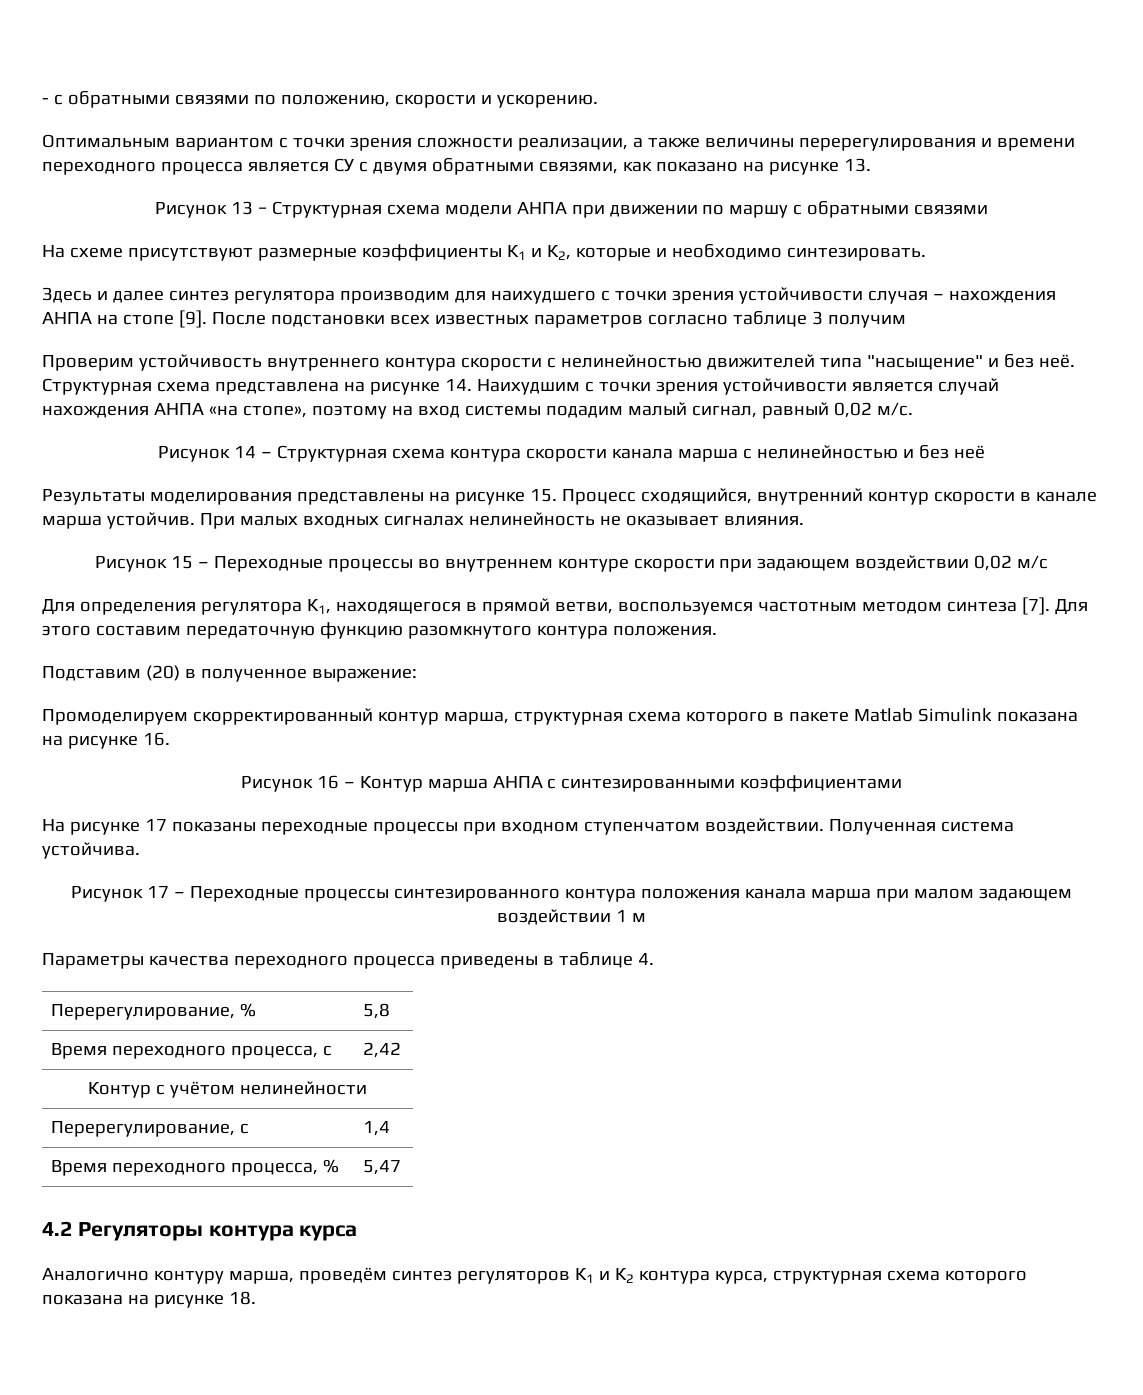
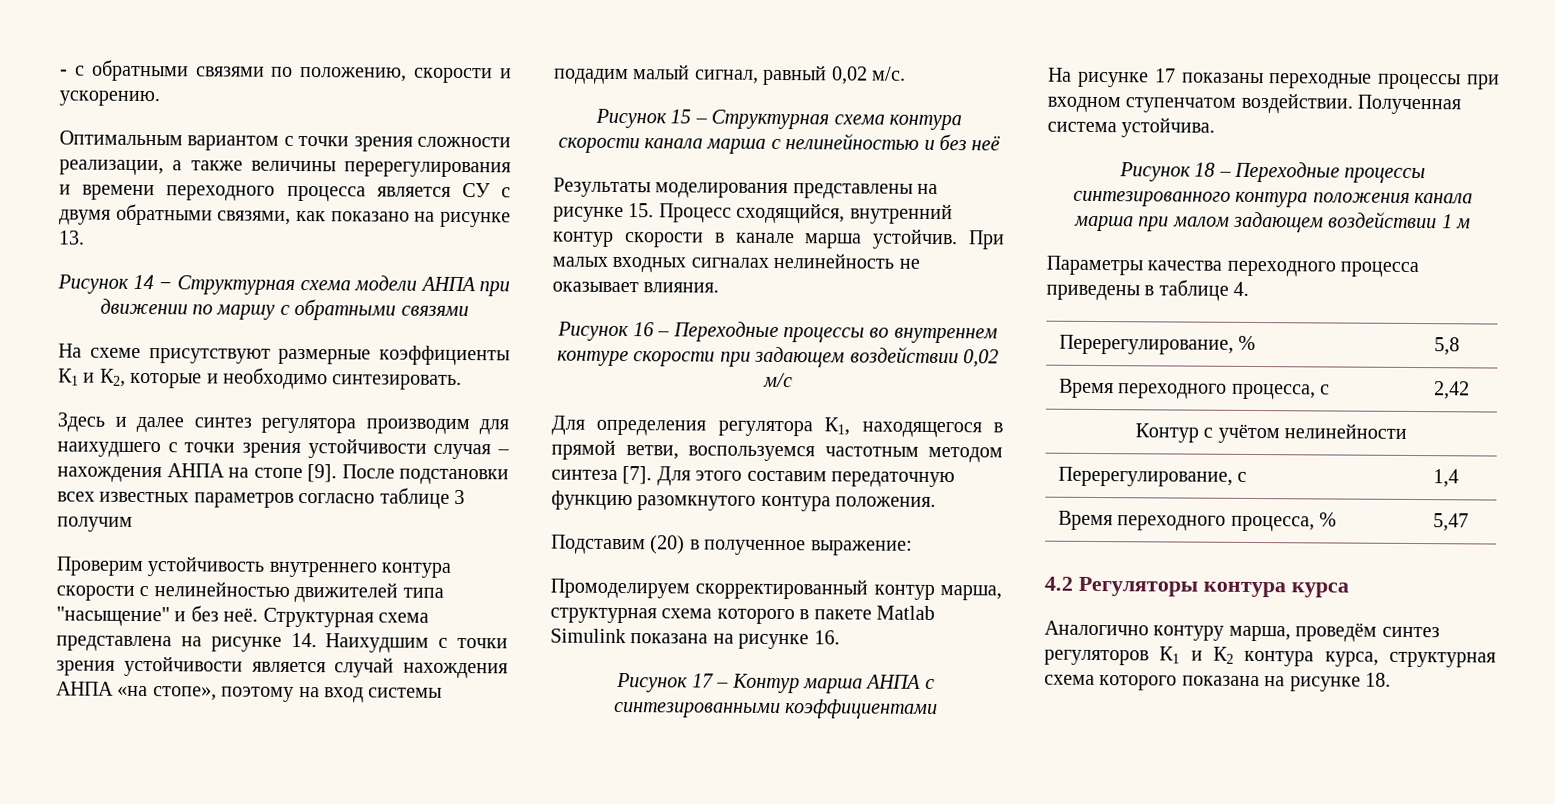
- Рисунок 13 − Структурная схема модели АНПА при движении по маршу с обратными связями
+ Рисунок 14 − Структурная схема модели АНПА при движении по маршу с обратными связями
- Рисунок 14 – Структурная схема контура скорости канала марша с нелинейностью и без неё
+ Рисунок 15 – Структурная схема контура скорости канала марша с нелинейностью и без неё
- Рисунок 15 – Переходные процессы во внутреннем контуре скорости при задающем воздействии 0,02 м/с
+ Рисунок 16 – Переходные процессы во внутреннем контуре скорости при задающем воздействии 0,02 м/с
- Рисунок 16 – Контур марша АНПА с синтезированными коэффициентами
+ Рисунок 17 – Контур марша АНПА с синтезированными коэффициентами
- Рисунок 17 – Переходные процессы синтезированного контура положения канала марша при малом задающем воздействии 1 м
+ Рисунок 18 – Переходные процессы синтезированного контура положения канала марша при малом задающем воздействии 1 м

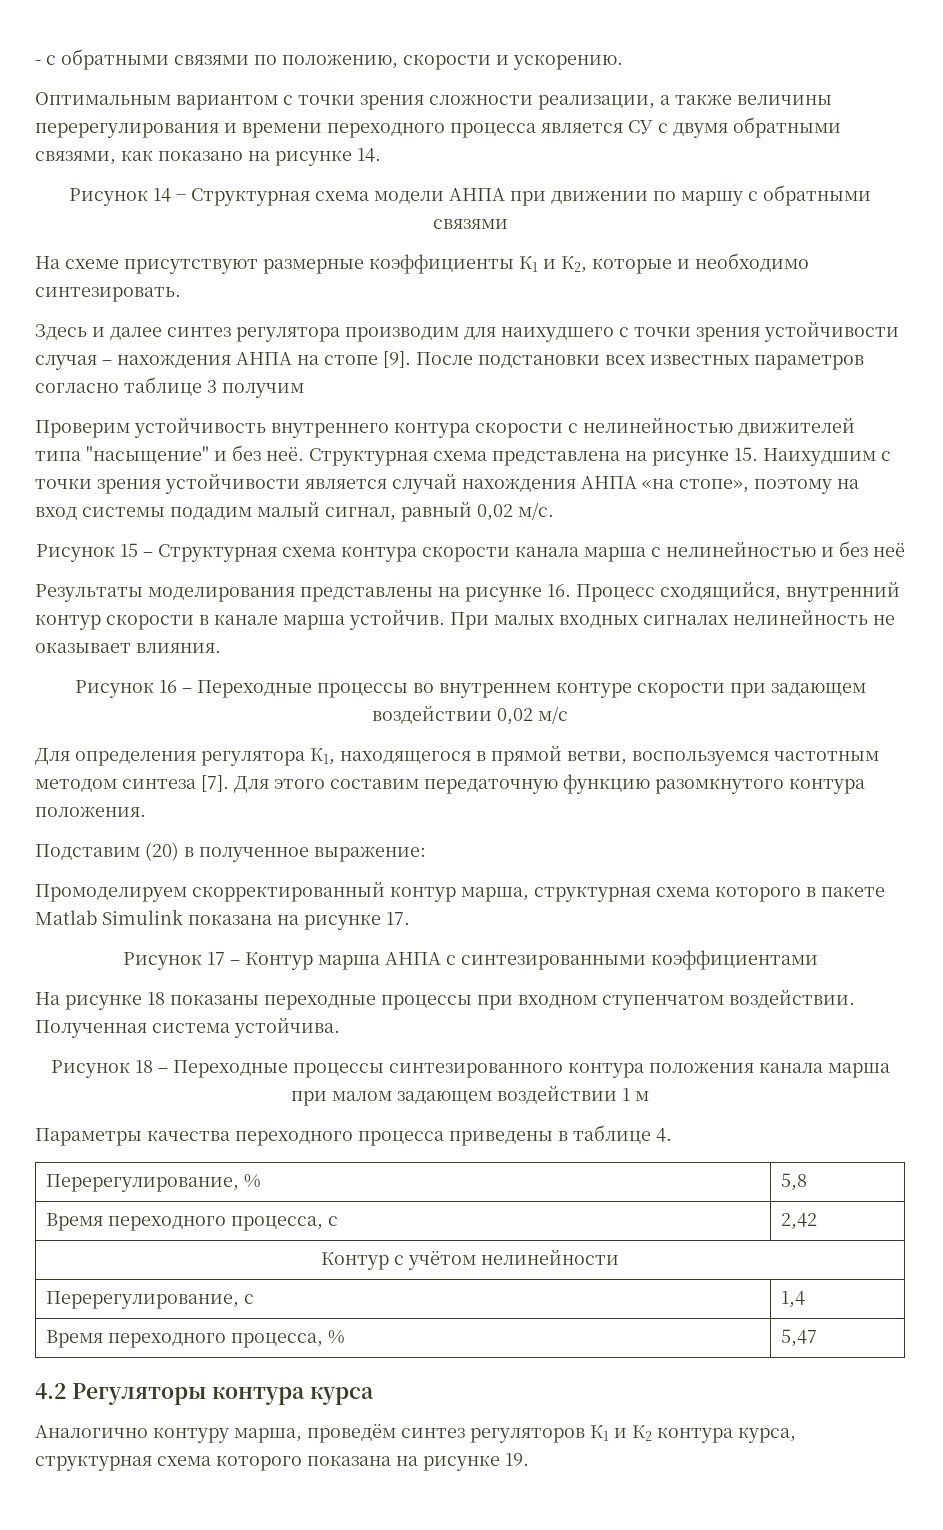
- Оптимальным вариантом с точки зрения сложности реализации, а также величины перерегулирования и времени переходного процесса является СУ с двумя обратными связями, как показано на рисунке 13.
+ Оптимальным вариантом с точки зрения сложности реализации, а также величины перерегулирования и времени переходного процесса является СУ с двумя обратными связями, как показано на рисунке 14.
- Структурная схема представлена на рисунке 14. Наихудшим с точки зрения устойчивости является случай нахождения АНПА «на стопе», поэтому на вход системы подадим малый сигнал, равный 0,02 м/с.
+ Структурная схема представлена на рисунке 15. Наихудшим с точки зрения устойчивости является случай нахождения АНПА «на стопе», поэтому на вход системы подадим малый сигнал, равный 0,02 м/с.
- Результаты моделирования представлены на рисунке 15. Процесс сходящийся, внутренний контур скорости в канале марша устойчив.
+ Результаты моделирования представлены на рисунке 16. Процесс сходящийся, внутренний контур скорости в канале марша устойчив.
- Промоделируем скорректированный контур марша, структурная схема которого в пакете Matlab Simulink показана на рисунке 16.
+ Промоделируем скорректированный контур марша, структурная схема которого в пакете Matlab Simulink показана на рисунке 17.
- На рисунке 17 показаны переходные процессы при входном ступенчатом воздействии.
+ На рисунке 18 показаны переходные процессы при входном ступенчатом воздействии.
- Аналогично контуру марша, проведём синтез регуляторов К1 и К2 контура курса, структурная схема которого показана на рисунке 18.
+ Аналогично контуру марша, проведём синтез регуляторов К1 и К2 контура курса, структурная схема которого показана на рисунке 19.

